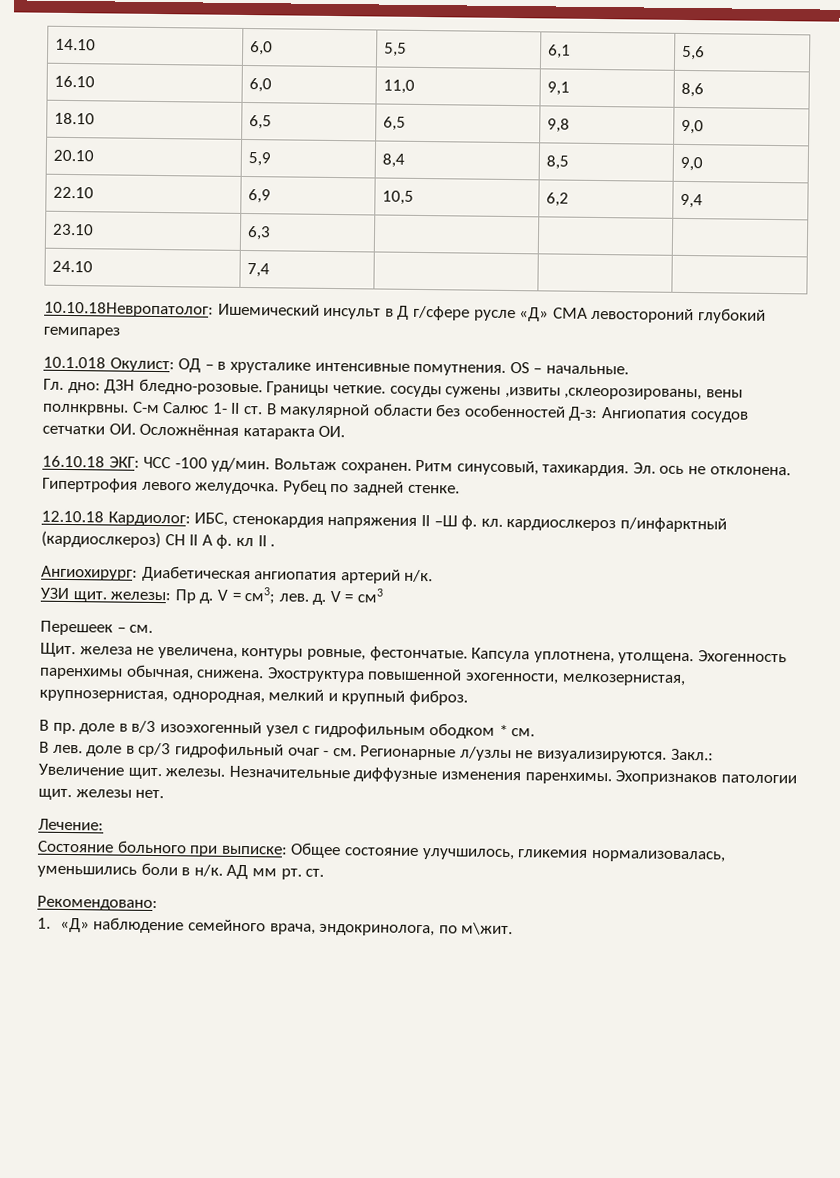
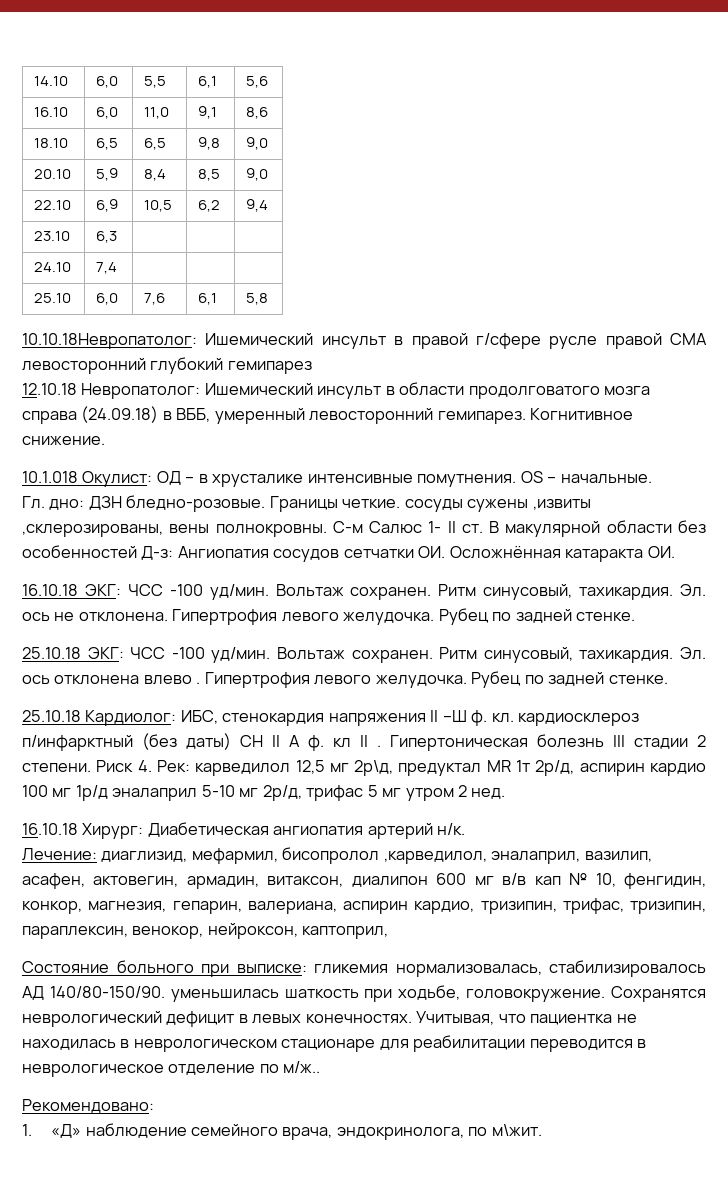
+ 25.10 | 6,0 | 7,6 | 6,1 | 5,8
- 10.10.18Невропатолог: Ишемический инсульт в Д г/сфере русле «Д» СМА левостороний глубокий гемипарез
+ 10.10.18Невропатолог: Ишемический инсульт в правой г/сфере русле правой СМА левосторонний глубокий гемипарез
+ 12.10.18 Невропатолог: Ишемический инсульт в области продолговатого мозга справа (24.09.18) в ВББ, умеренный левосторонний гемипарез. Когнитивное снижение.
- Границы четкие. сосуды сужены ,извиты ,склеорозированы, вены полнкрвны.
+ Границы четкие. сосуды сужены ,извиты ,склерозированы, вены полнокровны.
- 12.10.18 Кардиолог: ИБС, стенокардия напряжения II –Ш ф. кл. кардиослкероз п/инфарктный (кардиослкероз) СН II А ф. кл II .
- Ангиохирург: Диабетическая ангиопатия артерий н/к.
- УЗИ щит. железы: Пр д. V = см3; лев. д. V = см3
- Перешеек – см.
- Щит. железа не увеличена, контуры ровные, фестончатые. Капсула уплотнена, утолщена. Эхогенность паренхимы обычная, снижена. Эхоструктура повышенной эхогенности, мелкозернистая, крупнозернистая, однородная, мелкий и крупный фиброз.
- В пр. доле в в/3 изоэхогенный узел с гидрофильным ободком * см.
- В лев. доле в ср/3 гидрофильный очаг - см. Регионарные л/узлы не визуализируются. Закл.: Увеличение щит. железы. Незначительные диффузные изменения паренхимы. Эхопризнаков патологии щит. железы нет.
- Лечение:
- Состояние больного при выписке: Общее состояние улучшилось, гликемия нормализовалась, уменьшились боли в н/к. АД мм рт. ст.
+ 25.10.18 ЭКГ: ЧСС -100 уд/мин. Вольтаж сохранен. Ритм синусовый, тахикардия. Эл. ось отклонена влево . Гипертрофия левого желудочка. Рубец по задней стенке.
+ 25.10.18 Кардиолог: ИБС, стенокардия напряжения II –Ш ф. кл. кардиосклероз п/инфарктный (без даты) СН II А ф. кл II . Гипертоническая болезнь III стадии 2 степени. Риск 4. Рек: карведилол 12,5 мг 2р\д, предуктал MR 1т 2р/д, аспирин кардио 100 мг 1р/д эналаприл 5-10 мг 2р/д, трифас 5 мг утром 2 нед.
+ 16.10.18 Хирург: Диабетическая ангиопатия артерий н/к.
+ Лечение: диаглизид, мефармил, бисопролол ,карведилол, эналаприл, вазилип, асафен, актовегин, армадин, витаксон, диалипон 600 мг в/в кап № 10, фенгидин, конкор, магнезия, гепарин, валериана, аспирин кардио, тризипин, трифас, тризипин, параплексин, венокор, нейроксон, каптоприл,
+ Состояние больного при выписке: гликемия нормализовалась, стабилизировалось АД 140/80-150/90. уменьшилась шаткость при ходьбе, головокружение. Сохранятся неврологический дефицит в левых конечностях. Учитывая, что пациентка не находилась в неврологическом стационаре для реабилитации переводится в неврологическое отделение по м/ж..

